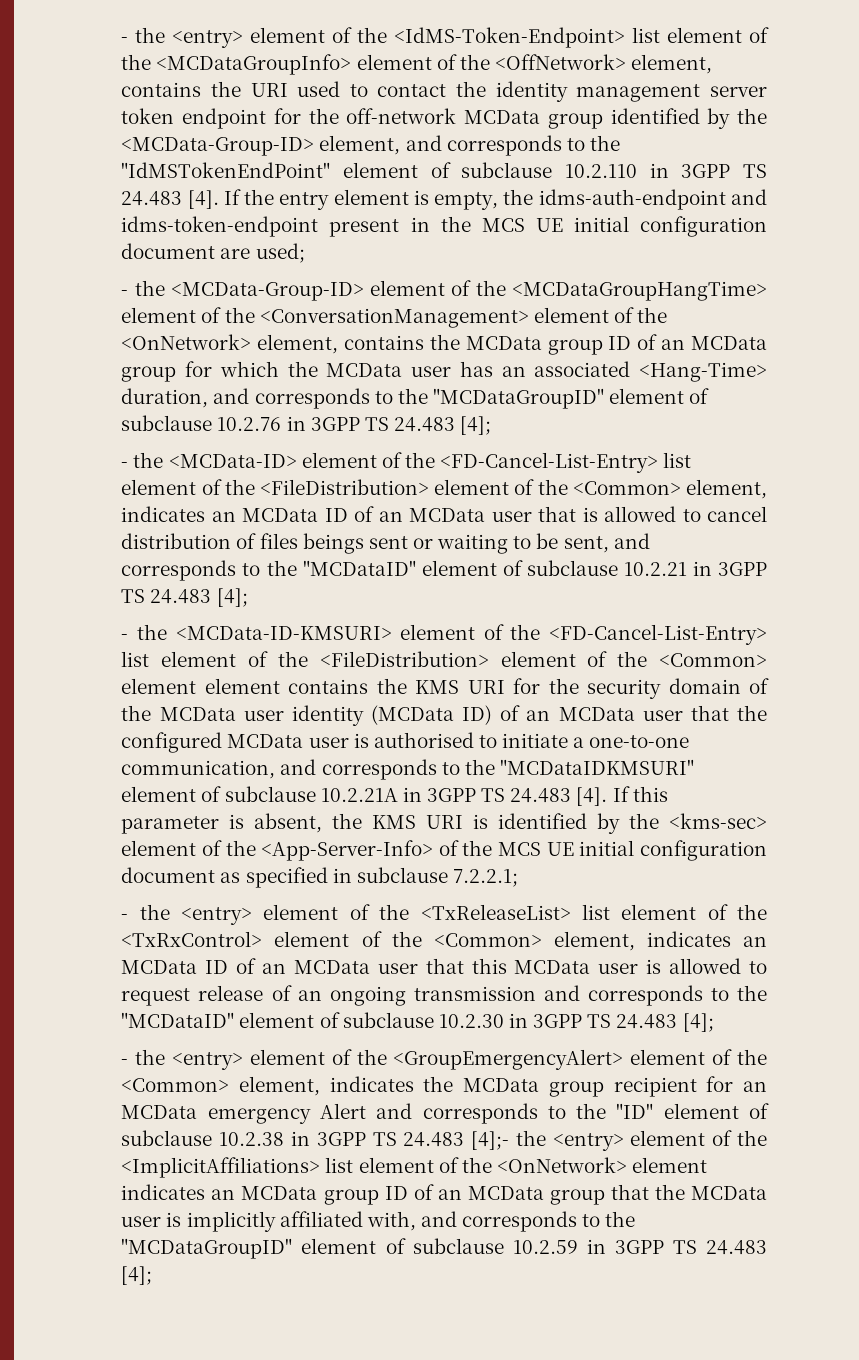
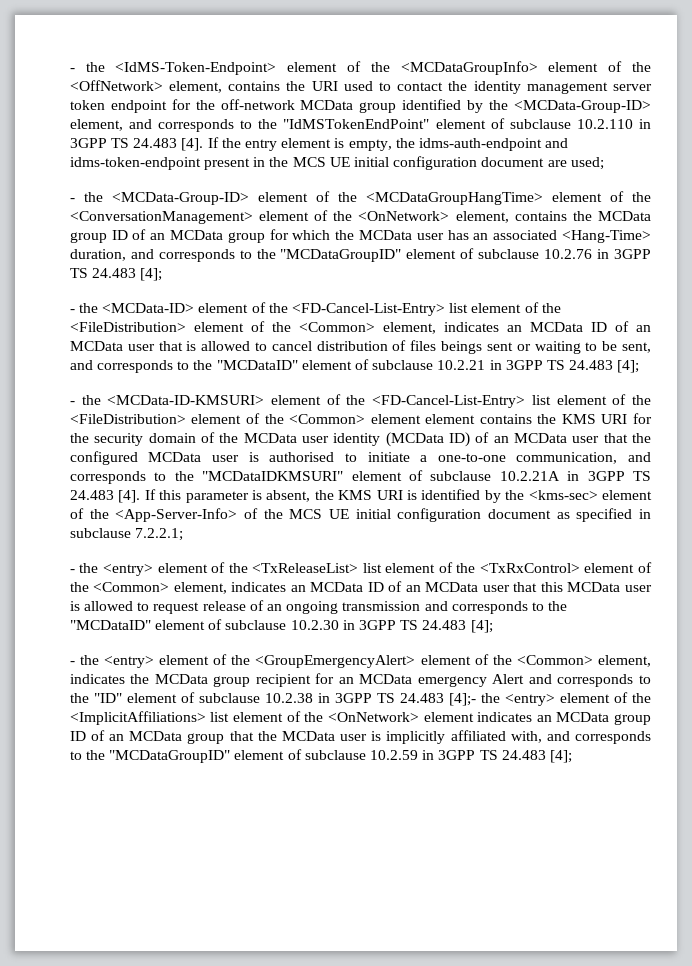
- - the <entry> element of the <IdMS-Token-Endpoint> list element of the <MCDataGroupInfo> element of the <OffNetwork> element, contains the URI used to contact the identity management server token endpoint for the off-network MCData group identified by the <MCData-Group-ID> element, and corresponds to the "IdMSTokenEndPoint" element of subclause 10.2.110 in 3GPP TS 24.483 [4].
+ - the <IdMS-Token-Endpoint> element of the <MCDataGroupInfo> element of the <OffNetwork> element, contains the URI used to contact the identity management server token endpoint for the off-network MCData group identified by the <MCData-Group-ID> element, and corresponds to the "IdMSTokenEndPoint" element of subclause 10.2.110 in 3GPP TS 24.483 [4].

